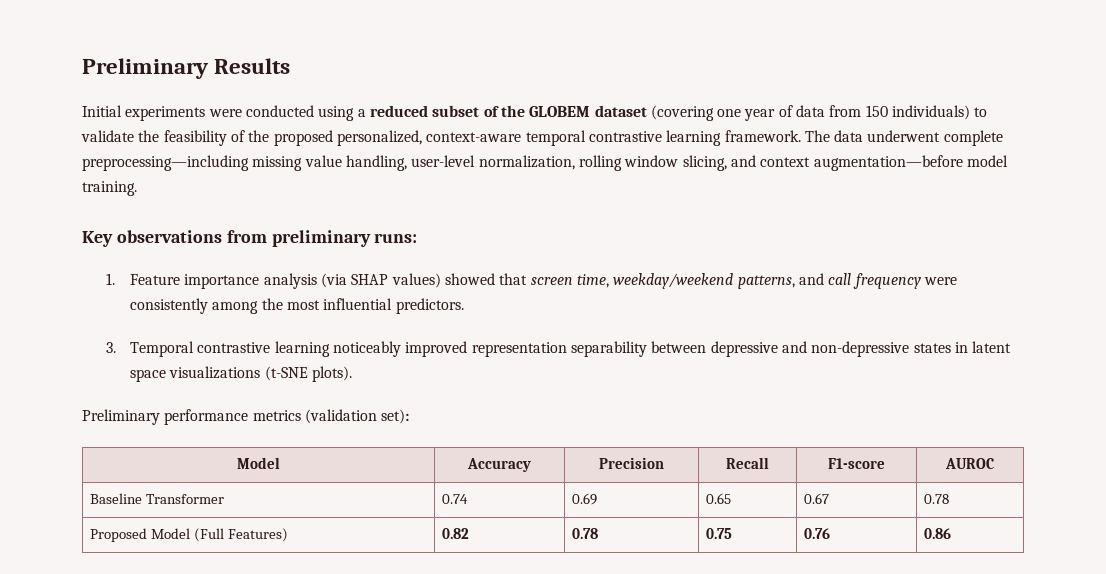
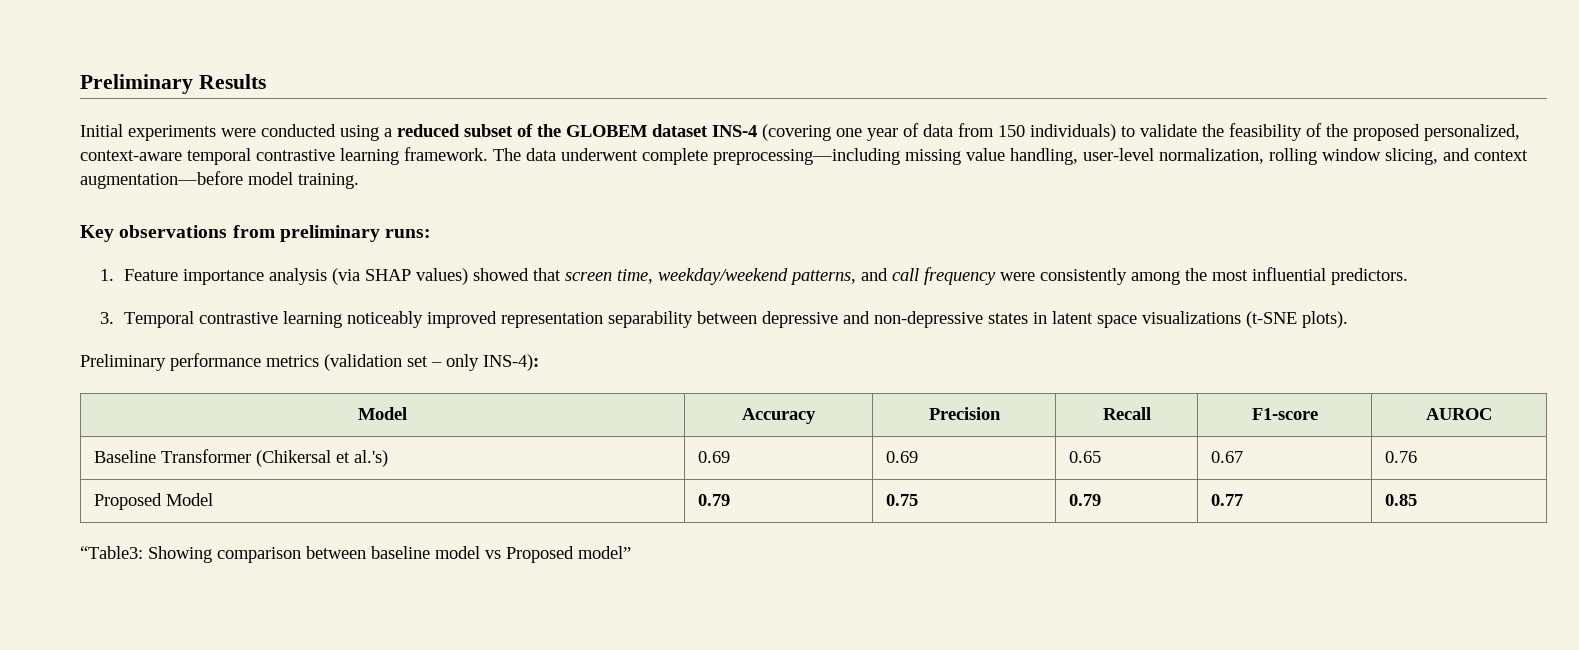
- Initial experiments were conducted using a reduced subset of the GLOBEM dataset (covering one year of data from 150 individuals) to validate the feasibility of the proposed personalized, context-aware temporal contrastive learning framework.
+ Initial experiments were conducted using a reduced subset of the GLOBEM dataset INS-4 (covering one year of data from 150 individuals) to validate the feasibility of the proposed personalized, context-aware temporal contrastive learning framework.
- Preliminary performance metrics (validation set):
+ Preliminary performance metrics (validation set – only INS-4):
- Baseline Transformer | 0.74 | 0.69 | 0.65 | 0.67 | 0.78
+ Baseline Transformer (Chikersal et al.'s) | 0.69 | 0.69 | 0.65 | 0.67 | 0.76
- Proposed Model (Full Features) | 0.82 | 0.78 | 0.75 | 0.76 | 0.86
+ Proposed Model | 0.79 | 0.75 | 0.79 | 0.77 | 0.85
+ “Table3: Showing comparison between baseline model vs Proposed model”

